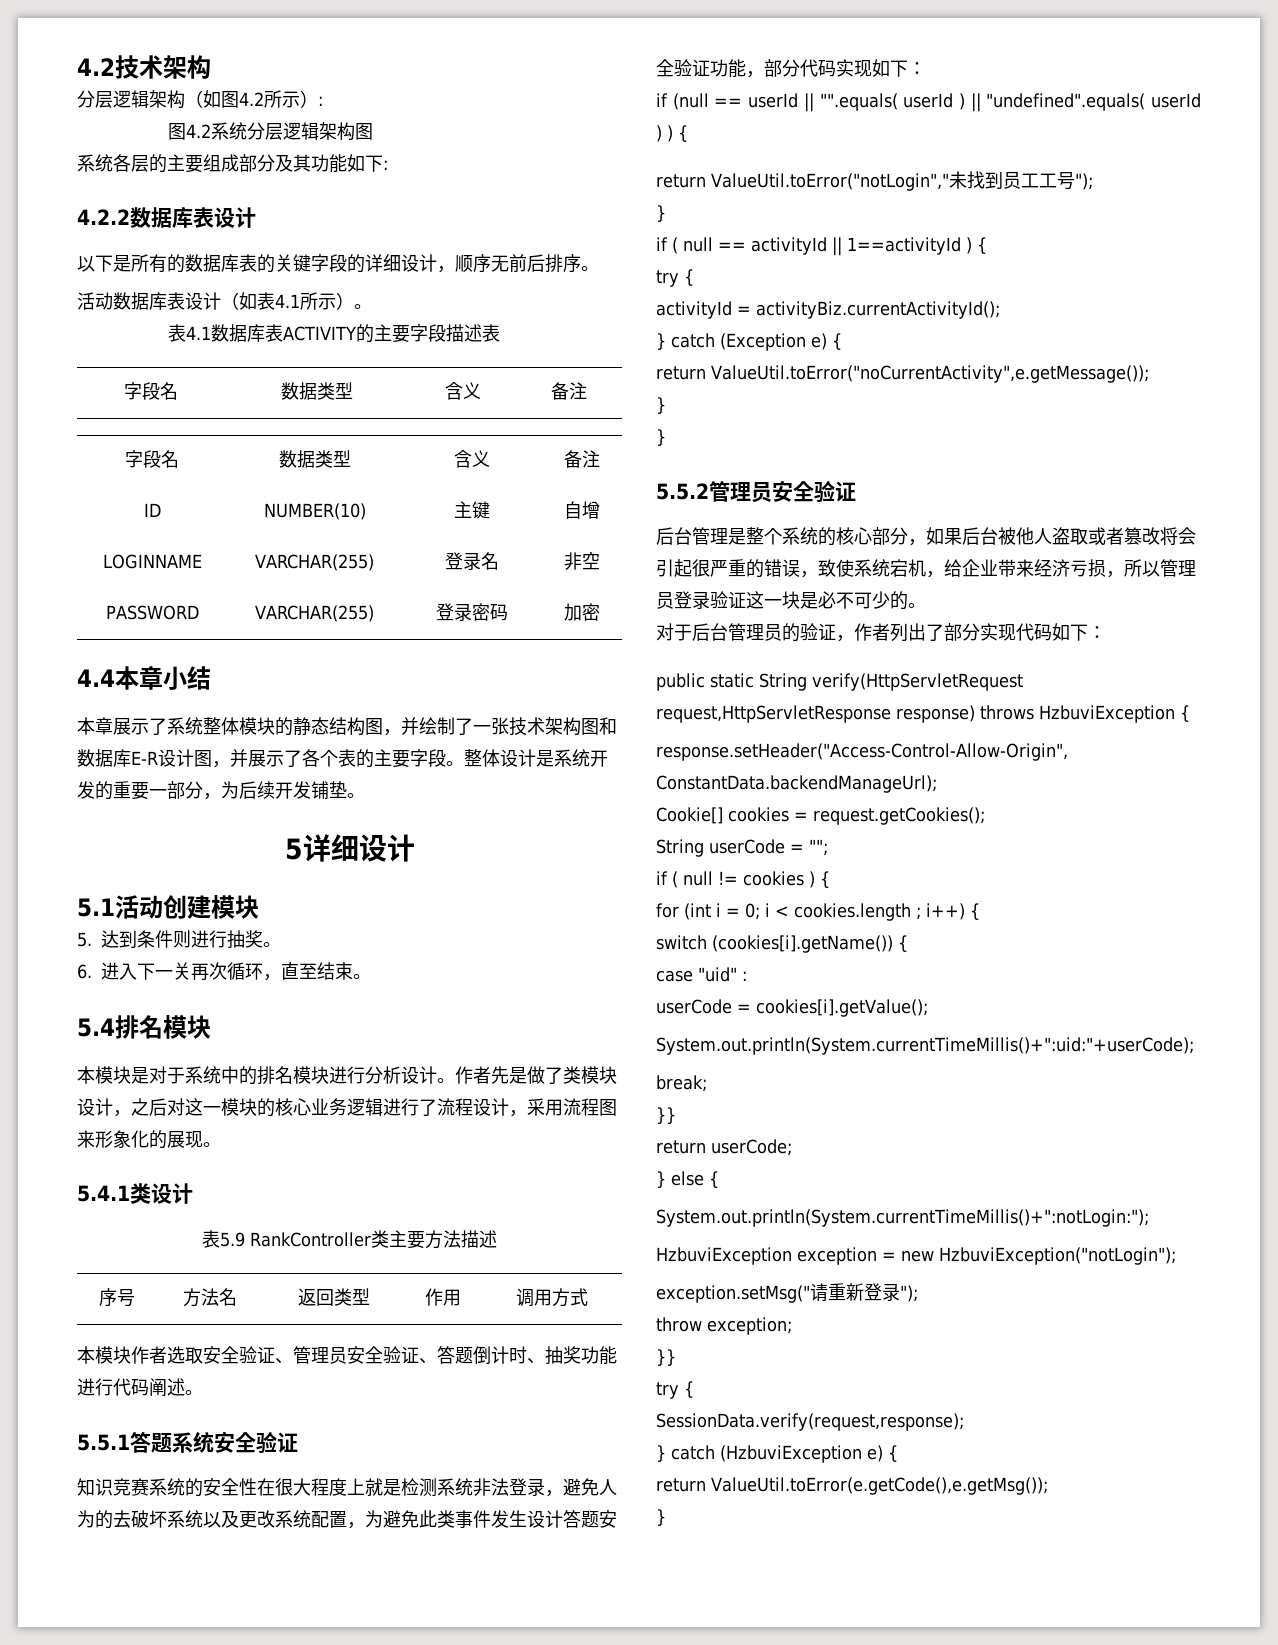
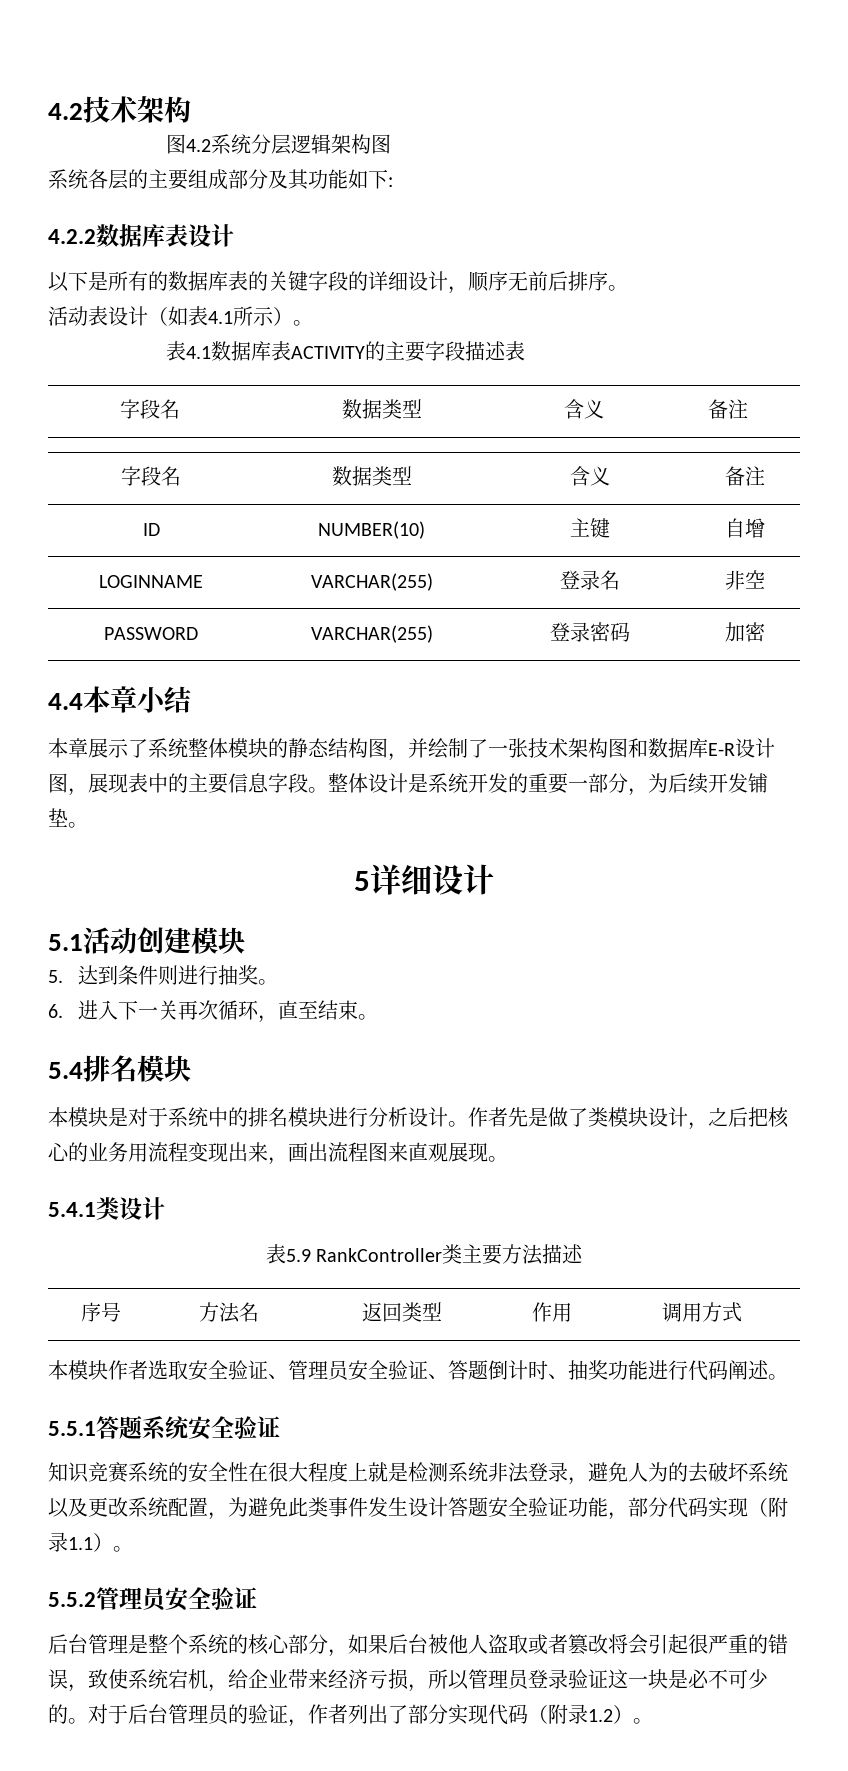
- 分层逻辑架构（如图4.2所示）:
- 活动数据库表设计（如表4.1所示）。
+ 活动表设计（如表4.1所示）。
- 本章展示了系统整体模块的静态结构图，并绘制了一张技术架构图和数据库E-R设计图，并展示了各个表的主要字段。
+ 本章展示了系统整体模块的静态结构图，并绘制了一张技术架构图和数据库E-R设计图，展现表中的主要信息字段。
- 作者先是做了类模块设计，之后对这一模块的核心业务逻辑进行了流程设计，采用流程图来形象化的展现。
+ 作者先是做了类模块设计，之后把核心的业务用流程变现出来，画出流程图来直观展现。
- 知识竞赛系统的安全性在很大程度上就是检测系统非法登录，避免人为的去破坏系统以及更改系统配置，为避免此类事件发生设计答题安全验证功能，部分代码实现如下：
- if (null == userId || "".equals( userId ) || "undefined".equals( userId ) ) {
- return ValueUtil.toError("notLogin","未找到员工工号");
- }
- if ( null == activityId || 1==activityId ) {
- try {
- activityId = activityBiz.currentActivityId();
- } catch (Exception e) {
- return ValueUtil.toError("noCurrentActivity",e.getMessage());
- }
- }
+ 知识竞赛系统的安全性在很大程度上就是检测系统非法登录，避免人为的去破坏系统以及更改系统配置，为避免此类事件发生设计答题安全验证功能，部分代码实现（附录1.1）。
- 后台管理是整个系统的核心部分，如果后台被他人盗取或者篡改将会引起很严重的错误，致使系统宕机，给企业带来经济亏损，所以管理员登录验证这一块是必不可少的。
- 对于后台管理员的验证，作者列出了部分实现代码如下：
- public static String verify(HttpServletRequest request,HttpServletResponse response) throws HzbuviException {
- response.setHeader("Access-Control-Allow-Origin", ConstantData.backendManageUrl);
- Cookie[] cookies = request.getCookies();
- String userCode = "";
- if ( null != cookies ) {
- for (int i = 0; i < cookies.length ; i++) {
- switch (cookies[i].getName()) {
- case "uid" :
- userCode = cookies[i].getValue();
- System.out.println(System.currentTimeMillis()+":uid:"+userCode);
- break;
- }}
- return userCode;
- } else {
- System.out.println(System.currentTimeMillis()+":notLogin:");
- HzbuviException exception = new HzbuviException("notLogin");
- exception.setMsg("请重新登录");
- throw exception;
- }}
- try {
- SessionData.verify(request,response);
- } catch (HzbuviException e) {
- return ValueUtil.toError(e.getCode(),e.getMsg());
- }
+ 后台管理是整个系统的核心部分，如果后台被他人盗取或者篡改将会引起很严重的错误，致使系统宕机，给企业带来经济亏损，所以管理员登录验证这一块是必不可少的。对于后台管理员的验证，作者列出了部分实现代码（附录1.2）。

